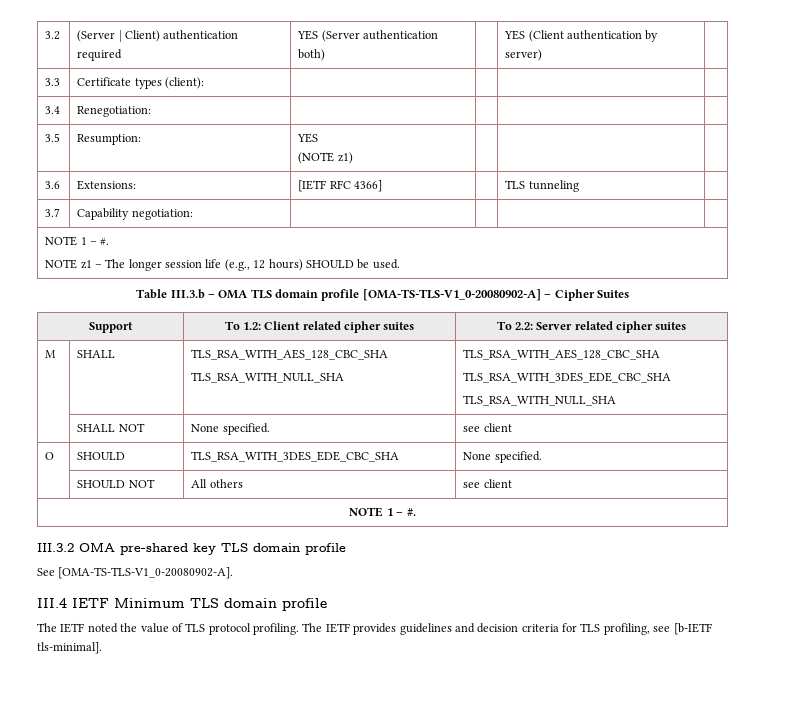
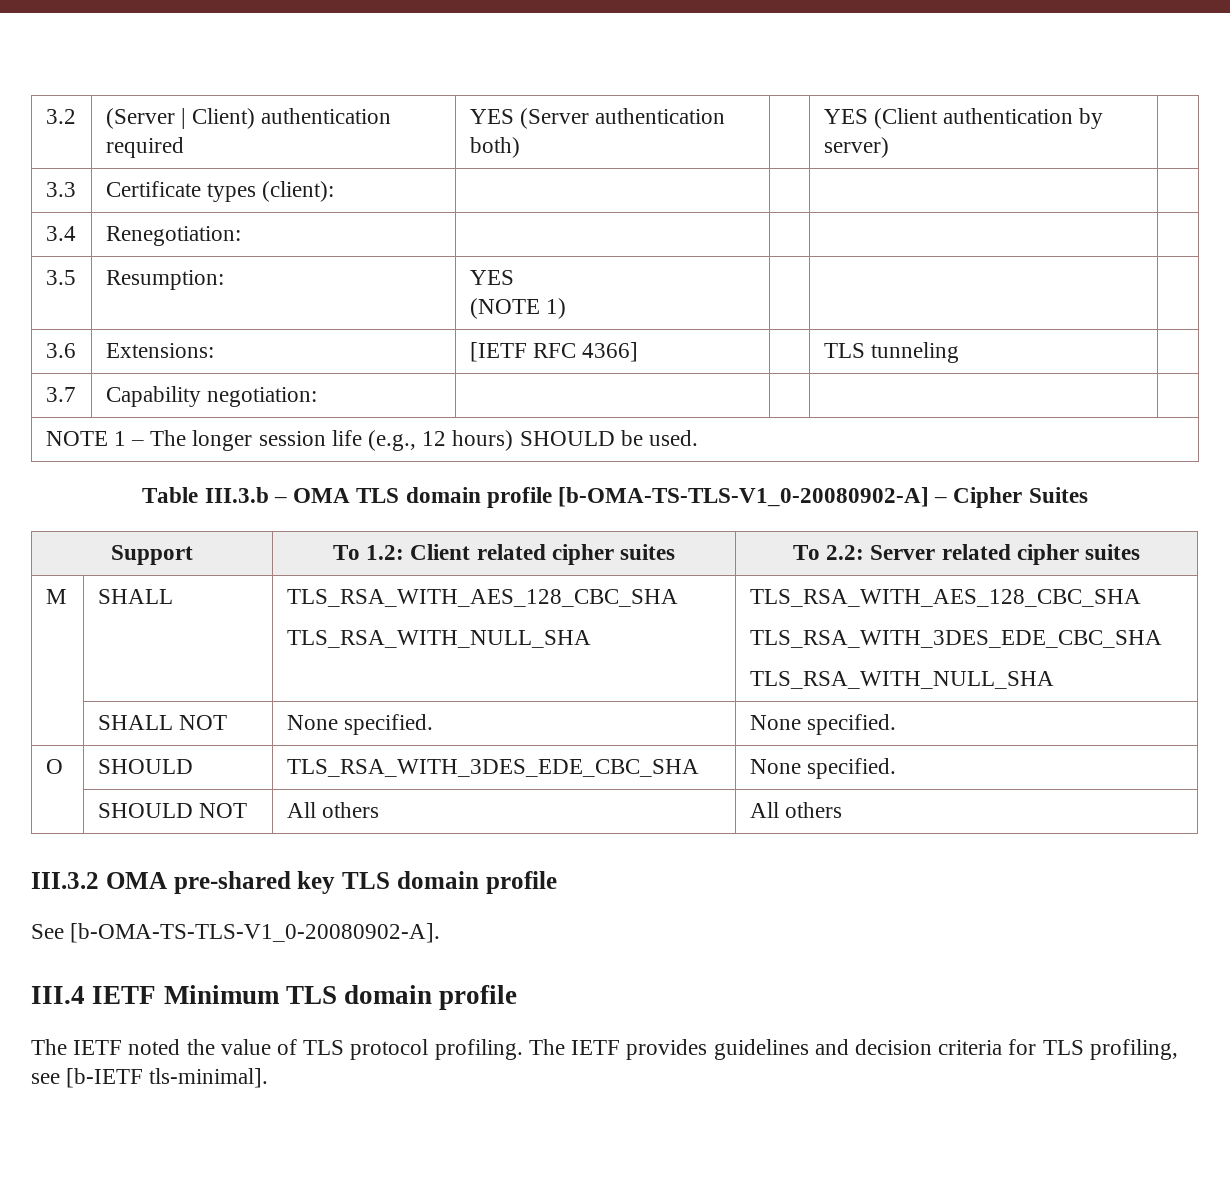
  3.5 | Resumption: | YES
- (NOTE z1) | | |
+ (NOTE 1) | | |
  3.7 | Capability negotiation: | | | |
- NOTE 1 – #.
- NOTE z1 – The longer session life (e.g., 12 hours) SHOULD be used.
+ NOTE 1 – The longer session life (e.g., 12 hours) SHOULD be used.
- Table III.3.b – OMA TLS domain profile [OMA-TS-TLS-V1_0-20080902-A] – Cipher Suites
+ Table III.3.b – OMA TLS domain profile [b-OMA-TS-TLS-V1_0-20080902-A] – Cipher Suites
- | SHALL NOT | None specified. | see client
+ | SHALL NOT | None specified. | None specified.
- | SHOULD NOT | All others | see client
- NOTE 1 – #.
+ | SHOULD NOT | All others | All others
- See [OMA-TS-TLS-V1_0-20080902-A].
+ See [b-OMA-TS-TLS-V1_0-20080902-A].

